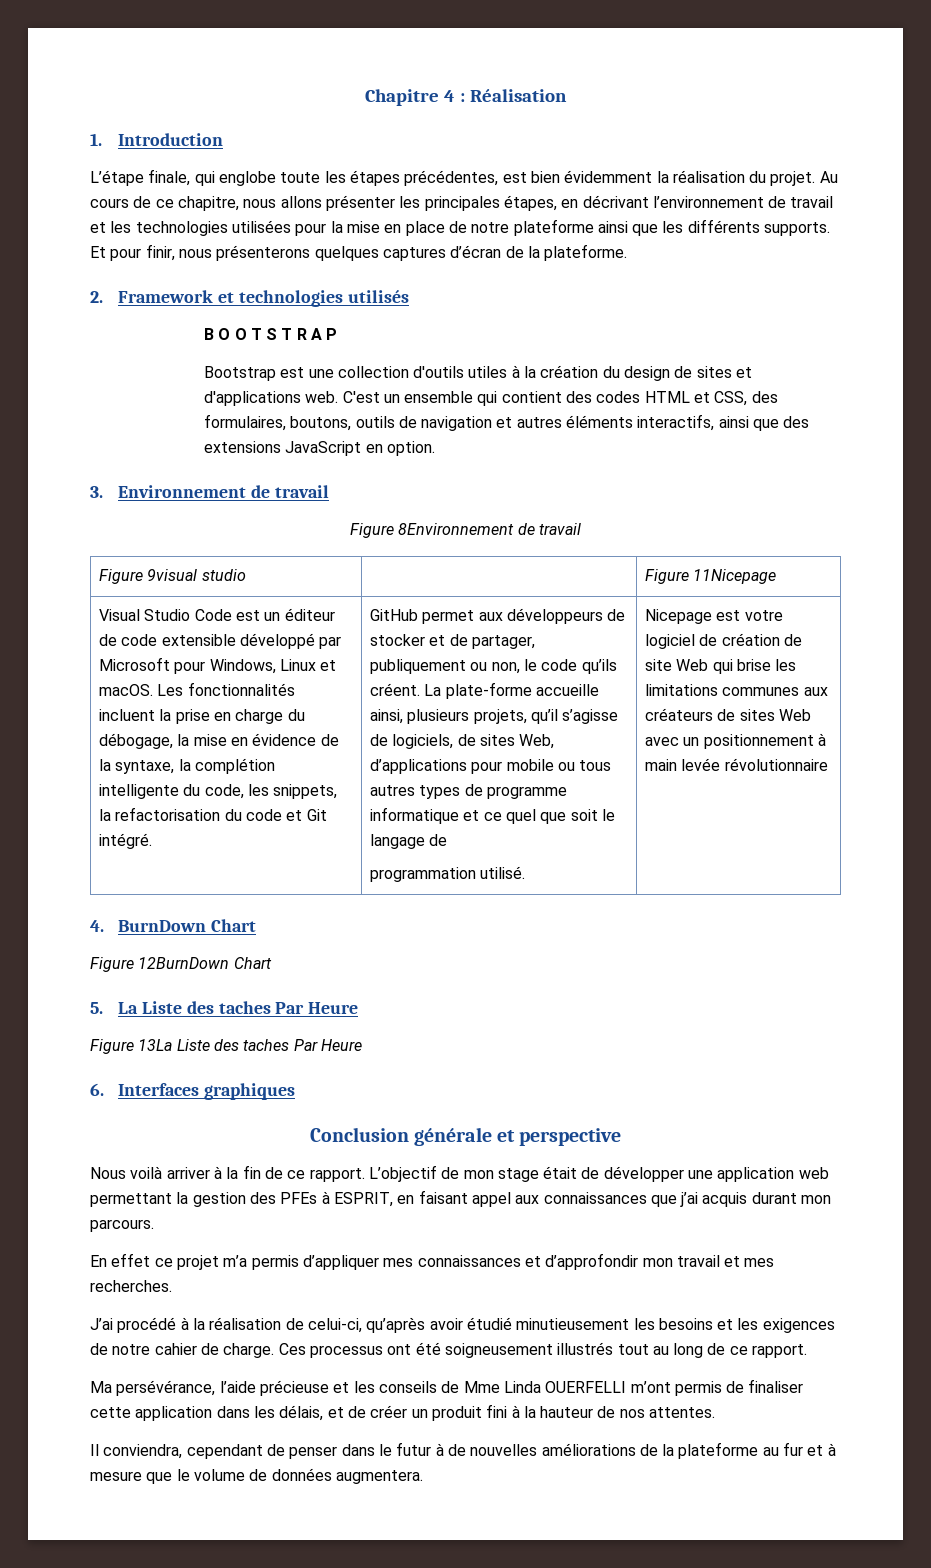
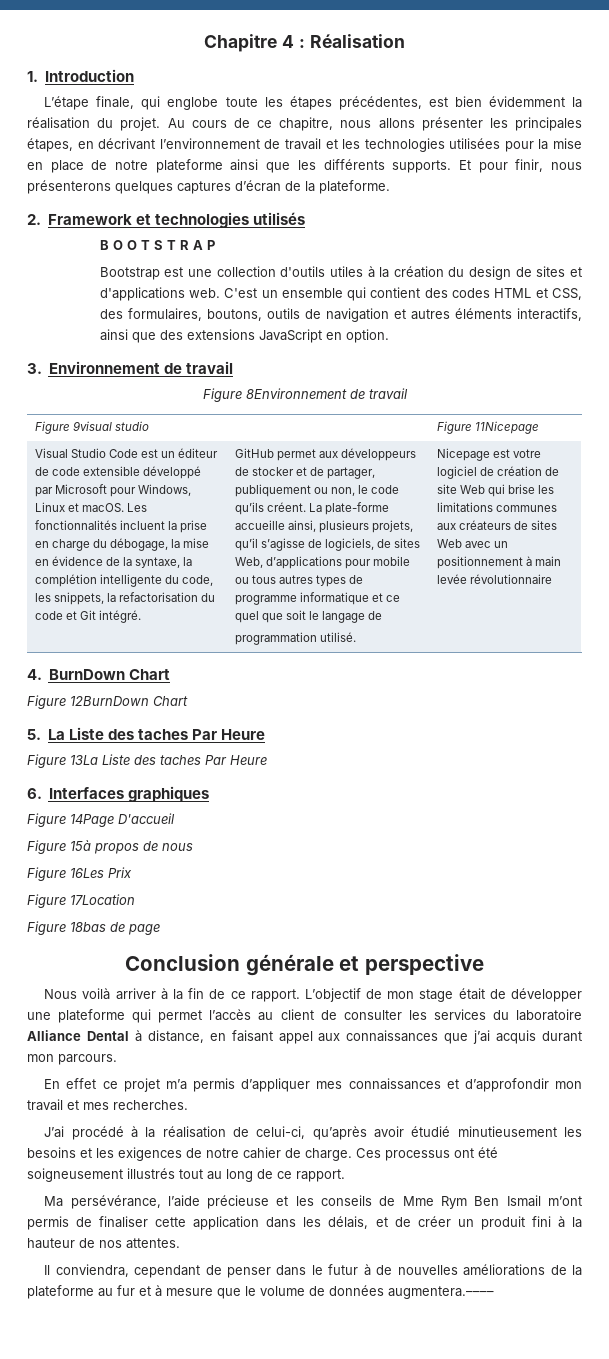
+ Figure 14Page D'accueil
+ Figure 15à propos de nous
+ Figure 16Les Prix
+ Figure 17Location
+ Figure 18bas de page
- L’objectif de mon stage était de développer une application web permettant la gestion des PFEs à ESPRIT, en faisant appel aux connaissances que j’ai acquis durant mon parcours.
+ L’objectif de mon stage était de développer une plateforme qui permet l’accès au client de consulter les services du laboratoire Alliance Dental à distance, en faisant appel aux connaissances que j’ai acquis durant mon parcours.
- Ma persévérance, l’aide précieuse et les conseils de Mme Linda OUERFELLI m’ont permis de finaliser cette application dans les délais, et de créer un produit fini à la hauteur de nos attentes.
+ Ma persévérance, l’aide précieuse et les conseils de Mme Rym Ben Ismail m’ont permis de finaliser cette application dans les délais, et de créer un produit fini à la hauteur de nos attentes.
- Il conviendra, cependant de penser dans le futur à de nouvelles améliorations de la plateforme au fur et à mesure que le volume de données augmentera.
+ Il conviendra, cependant de penser dans le futur à de nouvelles améliorations de la plateforme au fur et à mesure que le volume de données augmentera.––––

